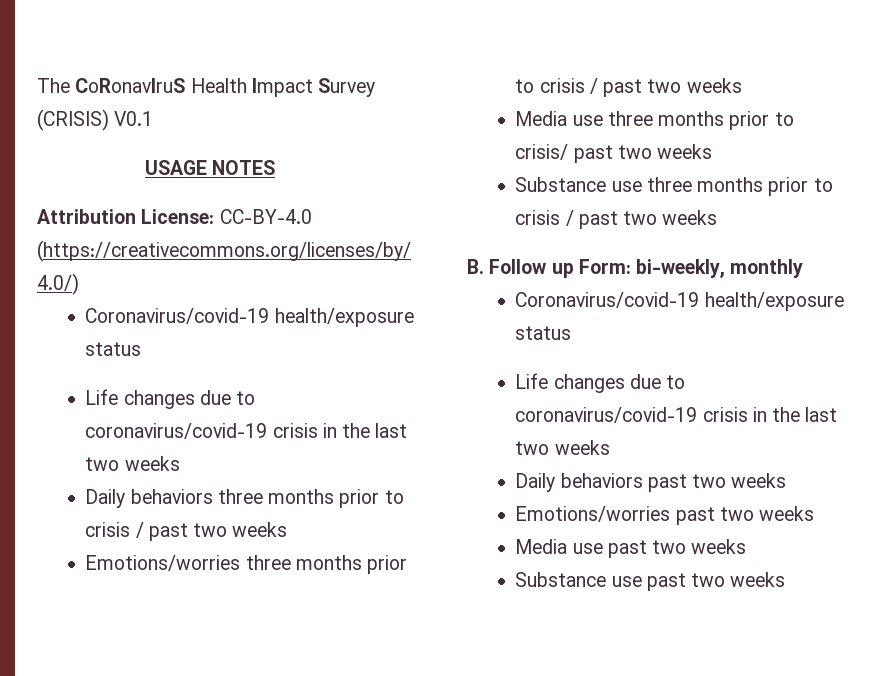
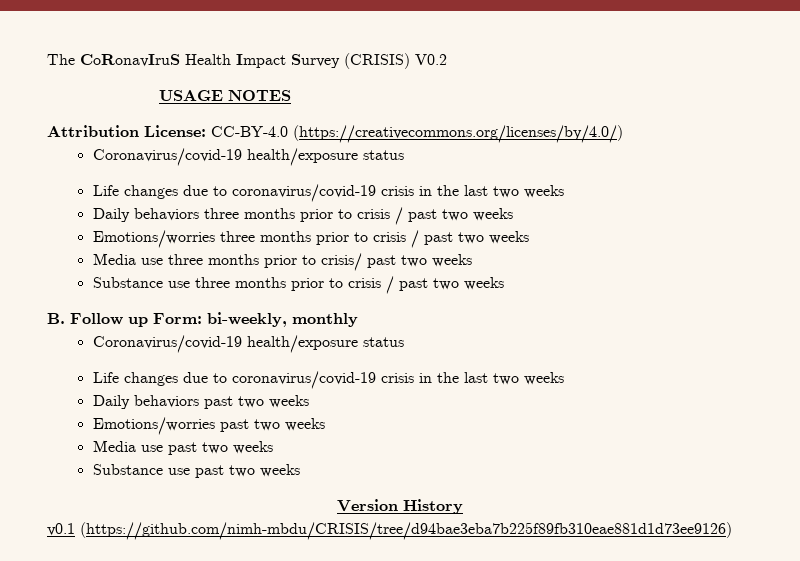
- The CoRonavIruS Health Impact Survey (CRISIS) V0.1
+ The CoRonavIruS Health Impact Survey (CRISIS) V0.2
+ Version History
+ v0.1 (https://github.com/nimh-mbdu/CRISIS/tree/d94bae3eba7b225f89fb310eae881d1d73ee9126)

